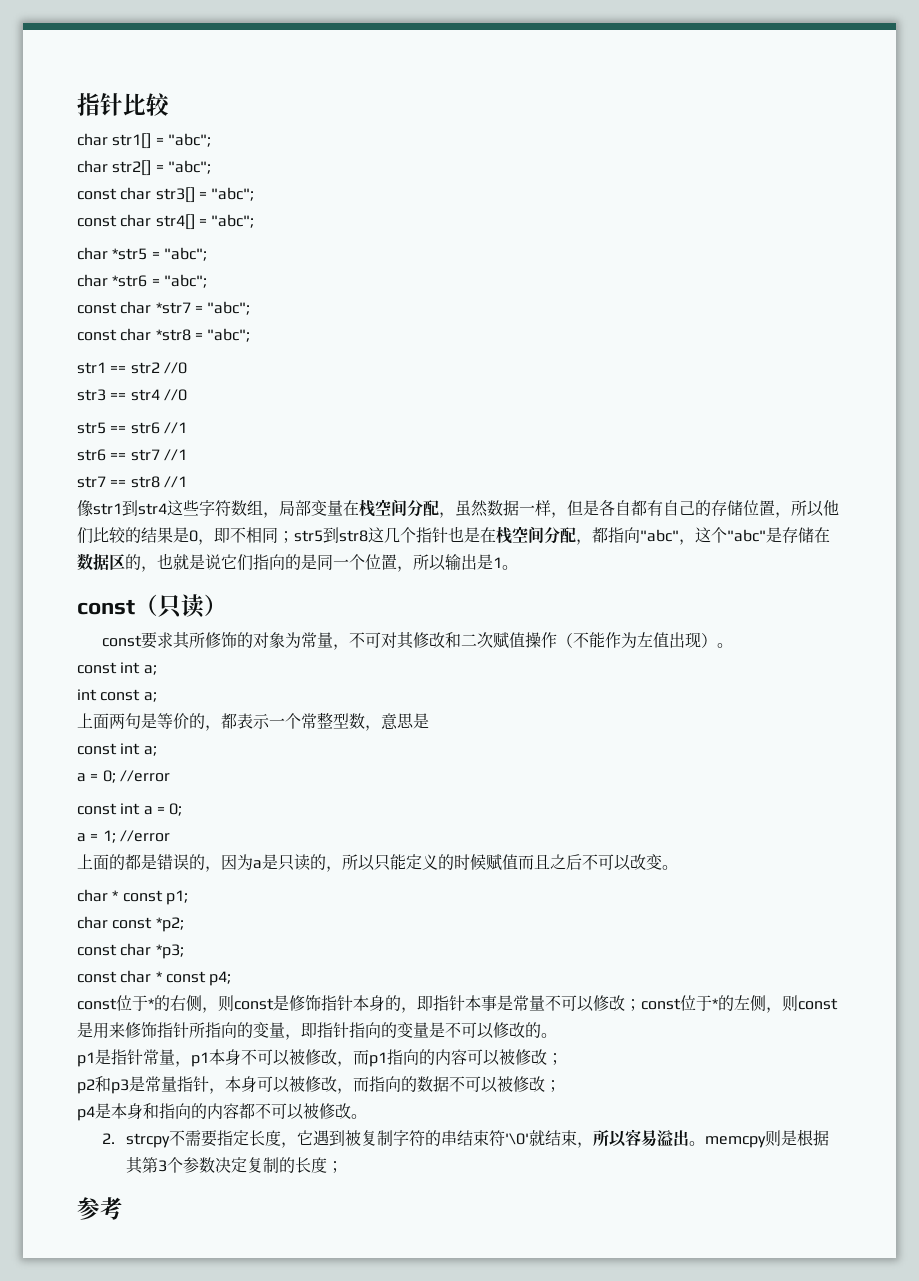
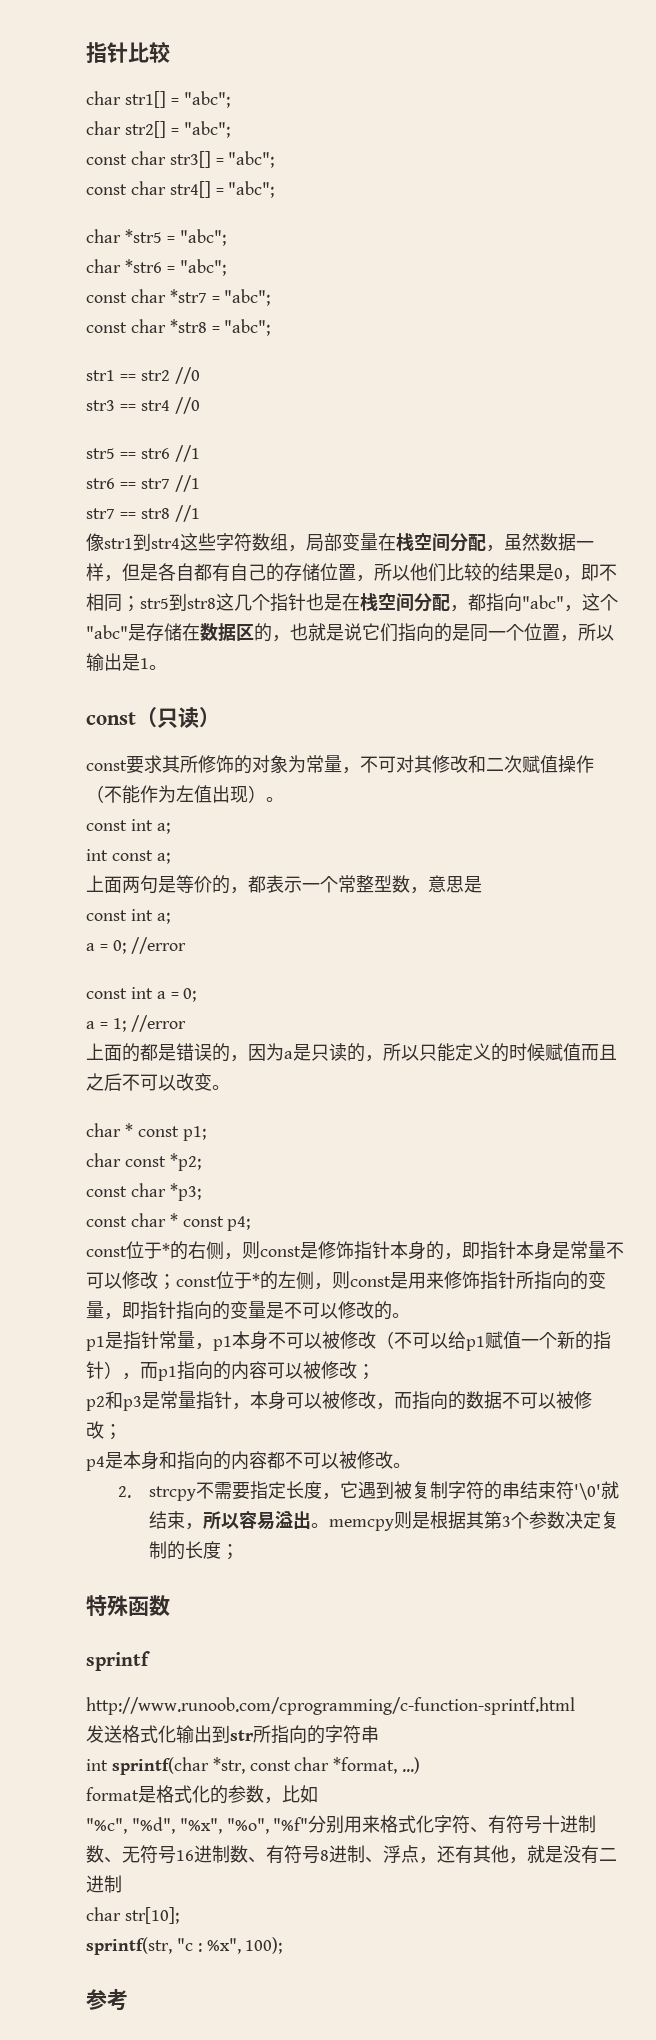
- const位于*的右侧，则const是修饰指针本身的，即指针本事是常量不可以修改；const位于*的左侧，则const是用来修饰指针所指向的变量，即指针指向的变量是不可以修改的。
+ const位于*的右侧，则const是修饰指针本身的，即指针本身是常量不可以修改；const位于*的左侧，则const是用来修饰指针所指向的变量，即指针指向的变量是不可以修改的。
- p1是指针常量，p1本身不可以被修改，而p1指向的内容可以被修改；
+ p1是指针常量，p1本身不可以被修改（不可以给p1赋值一个新的指针），而p1指向的内容可以被修改；
+ 特殊函数
+ sprintf
+ http://www.runoob.com/cprogramming/c-function-sprintf.html
+ 发送格式化输出到str所指向的字符串
+ int sprintf(char *str, const char *format, ...)
+ format是格式化的参数，比如
+ "%c", "%d", "%x", "%o", "%f"分别用来格式化字符、有符号十进制数、无符号16进制数、有符号8进制、浮点，还有其他，就是没有二进制
+ char str[10];
+ sprintf(str, "c : %x", 100);

